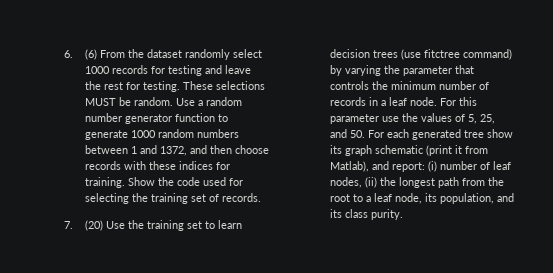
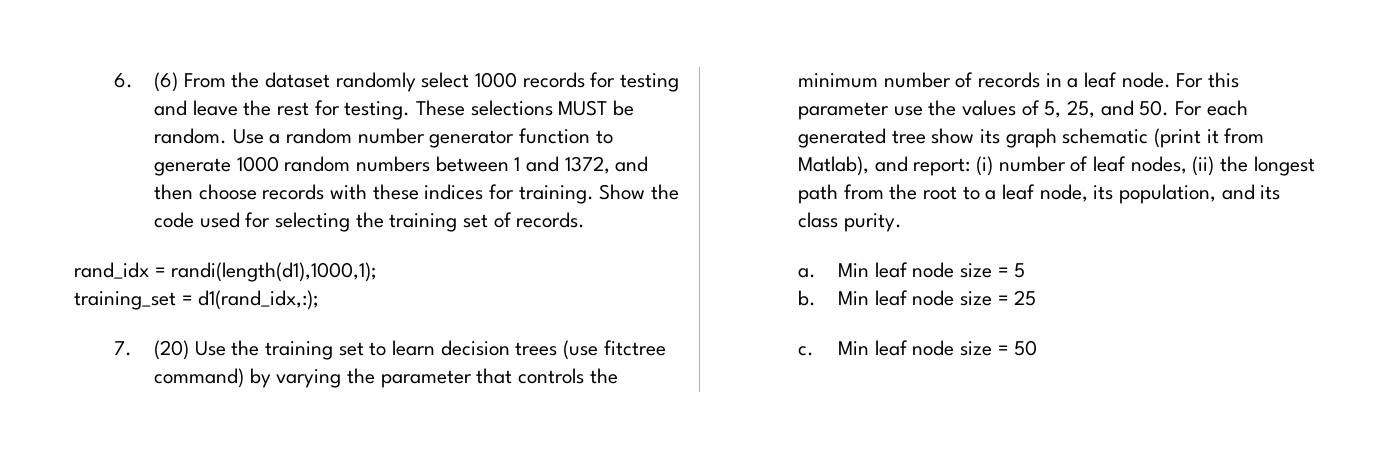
+ rand_idx = randi(length(d1),1000,1);
+ training_set = d1(rand_idx,:);
+ a. Min leaf node size = 5
+ b. Min leaf node size = 25
+ c. Min leaf node size = 50

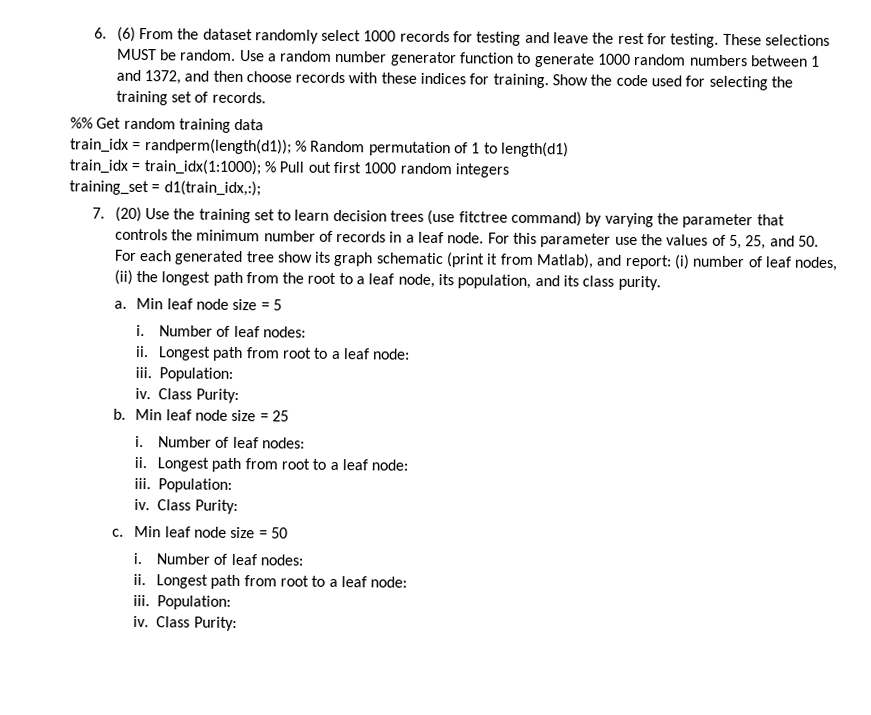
- rand_idx = randi(length(d1),1000,1);
+ %% Get random training data
+ train_idx = randperm(length(d1)); % Random permutation of 1 to length(d1)
+ train_idx = train_idx(1:1000); % Pull out first 1000 random integers
- training_set = d1(rand_idx,:);
+ training_set = d1(train_idx,:);
  Min leaf node size = 5
+ i. Number of leaf nodes:
+ ii. Longest path from root to a leaf node:
+ iii. Population:
+ iv. Class Purity:
  Min leaf node size = 25
+ i. Number of leaf nodes:
+ ii. Longest path from root to a leaf node:
+ iii. Population:
+ iv. Class Purity:
  Min leaf node size = 50
+ i. Number of leaf nodes:
+ ii. Longest path from root to a leaf node:
+ iii. Population:
+ iv. Class Purity:

